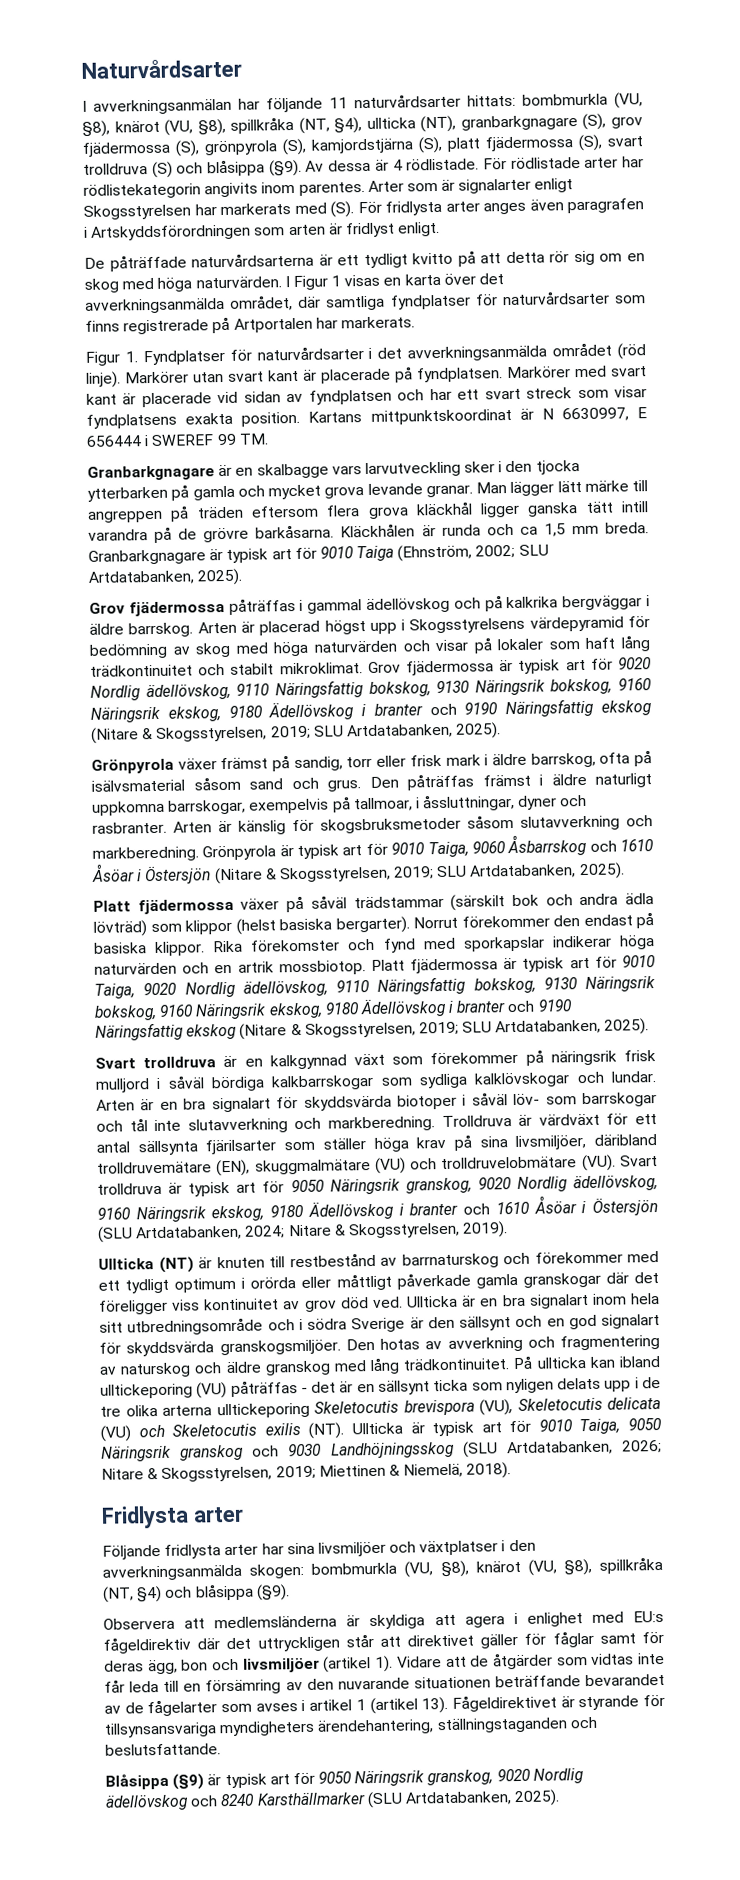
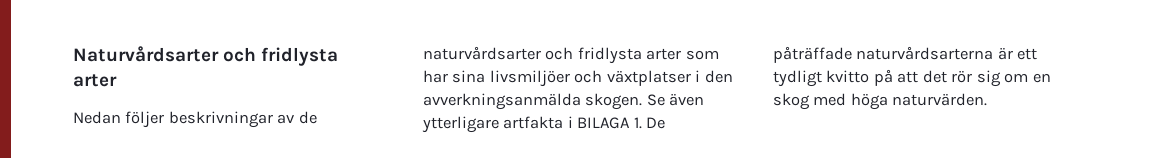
- Naturvårdsarter
- I avverkningsanmälan har följande 11 naturvårdsarter hittats: bombmurkla (VU, §8), knärot (VU, §8), spillkråka (NT, §4), ullticka (NT), granbarkgnagare (S), grov fjädermossa (S), grönpyrola (S), kamjordstjärna (S), platt fjädermossa (S), svart trolldruva (S) och blåsippa (§9). Av dessa är 4 rödlistade. För rödlistade arter har rödlistekategorin angivits inom parentes. Arter som är signalarter enligt Skogsstyrelsen har markerats med (S). För fridlysta arter anges även paragrafen i Artskyddsförordningen som arten är fridlyst enligt.
- De påträffade naturvårdsarterna är ett tydligt kvitto på att detta rör sig om en skog med höga naturvärden. I Figur 1 visas en karta över det avverkningsanmälda området, där samtliga fyndplatser för naturvårdsarter som finns registrerade på Artportalen har markerats.
- Figur 1. Fyndplatser för naturvårdsarter i det avverkningsanmälda området (röd linje). Markörer utan svart kant är placerade på fyndplatsen. Markörer med svart kant är placerade vid sidan av fyndplatsen och har ett svart streck som visar fyndplatsens exakta position. Kartans mittpunktskoordinat är N 6630997, E 656444 i SWEREF 99 TM.
- Granbarkgnagare är en skalbagge vars larvutveckling sker i den tjocka ytterbarken på gamla och mycket grova levande granar. Man lägger lätt märke till angreppen på träden eftersom flera grova kläckhål ligger ganska tätt intill varandra på de grövre barkåsarna. Kläckhålen är runda och ca 1,5 mm breda. Granbarkgnagare är typisk art för 9010 Taiga (Ehnström, 2002; SLU Artdatabanken, 2025).
- Grov fjädermossa påträffas i gammal ädellövskog och på kalkrika bergväggar i äldre barrskog. Arten är placerad högst upp i Skogsstyrelsens värdepyramid för bedömning av skog med höga naturvärden och visar på lokaler som haft lång trädkontinuitet och stabilt mikroklimat. Grov fjädermossa är typisk art för 9020 Nordlig ädellövskog, 9110 Näringsfattig bokskog, 9130 Näringsrik bokskog, 9160 Näringsrik ekskog, 9180 Ädellövskog i branter och 9190 Näringsfattig ekskog (Nitare & Skogsstyrelsen, 2019; SLU Artdatabanken, 2025).
- Grönpyrola växer främst på sandig, torr eller frisk mark i äldre barrskog, ofta på isälvsmaterial såsom sand och grus. Den påträffas främst i äldre naturligt uppkomna barrskogar, exempelvis på tallmoar, i åssluttningar, dyner och rasbranter. Arten är känslig för skogsbruksmetoder såsom slutavverkning och markberedning. Grönpyrola är typisk art för 9010 Taiga, 9060 Åsbarrskog och 1610 Åsöar i Östersjön (Nitare & Skogsstyrelsen, 2019; SLU Artdatabanken, 2025).
- Platt fjädermossa växer på såväl trädstammar (särskilt bok och andra ädla lövträd) som klippor (helst basiska bergarter). Norrut förekommer den endast på basiska klippor. Rika förekomster och fynd med sporkapslar indikerar höga naturvärden och en artrik mossbiotop. Platt fjädermossa är typisk art för 9010 Taiga, 9020 Nordlig ädellövskog, 9110 Näringsfattig bokskog, 9130 Näringsrik bokskog, 9160 Näringsrik ekskog, 9180 Ädellövskog i branter och 9190 Näringsfattig ekskog (Nitare & Skogsstyrelsen, 2019; SLU Artdatabanken, 2025).
- Svart trolldruva är en kalkgynnad växt som förekommer på näringsrik frisk mulljord i såväl bördiga kalkbarrskogar som sydliga kalklövskogar och lundar. Arten är en bra signalart för skyddsvärda biotoper i såväl löv- som barrskogar och tål inte slutavverkning och markberedning. Trolldruva är värdväxt för ett antal sällsynta fjärilsarter som ställer höga krav på sina livsmiljöer, däribland trolldruvemätare (EN), skuggmalmätare (VU) och trolldruvelobmätare (VU). Svart trolldruva är typisk art för 9050 Näringsrik granskog, 9020 Nordlig ädellövskog, 9160 Näringsrik ekskog, 9180 Ädellövskog i branter och 1610 Åsöar i Östersjön (SLU Artdatabanken, 2024; Nitare & Skogsstyrelsen, 2019).
- Ullticka (NT) är knuten till restbestånd av barrnaturskog och förekommer med ett tydligt optimum i orörda eller måttligt påverkade gamla granskogar där det föreligger viss kontinuitet av grov död ved. Ullticka är en bra signalart inom hela sitt utbredningsområde och i södra Sverige är den sällsynt och en god signalart för skyddsvärda granskogsmiljöer. Den hotas av avverkning och fragmentering av naturskog och äldre granskog med lång trädkontinuitet. På ullticka kan ibland ulltickeporing (VU) påträffas - det är en sällsynt ticka som nyligen delats upp i de tre olika arterna ulltickeporing Skeletocutis brevispora (VU), Skeletocutis delicata (VU) och Skeletocutis exilis (NT). Ullticka är typisk art för 9010 Taiga, 9050 Näringsrik granskog och 9030 Landhöjningsskog (SLU Artdatabanken, 2026; Nitare & Skogsstyrelsen, 2019; Miettinen & Niemelä, 2018).
- Fridlysta arter
- Följande fridlysta arter har sina livsmiljöer och växtplatser i den avverkningsanmälda skogen: bombmurkla (VU, §8), knärot (VU, §8), spillkråka (NT, §4) och blåsippa (§9).
- Observera att medlemsländerna är skyldiga att agera i enlighet med EU:s fågeldirektiv där det uttryckligen står att direktivet gäller för fåglar samt för deras ägg, bon och livsmiljöer (artikel 1). Vidare att de åtgärder som vidtas inte får leda till en försämring av den nuvarande situationen beträffande bevarandet av de fågelarter som avses i artikel 1 (artikel 13). Fågeldirektivet är styrande för tillsynsansvariga myndigheters ärendehantering, ställningstaganden och beslutsfattande.
- Blåsippa (§9) är typisk art för 9050 Näringsrik granskog, 9020 Nordlig ädellövskog och 8240 Karsthällmarker (SLU Artdatabanken, 2025).
+ Naturvårdsarter och fridlysta arter
+ Nedan följer beskrivningar av de naturvårdsarter och fridlysta arter som har sina livsmiljöer och växtplatser i den avverkningsanmälda skogen. Se även ytterligare artfakta i BILAGA 1. De påträffade naturvårdsarterna är ett tydligt kvitto på att det rör sig om en skog med höga naturvärden.

